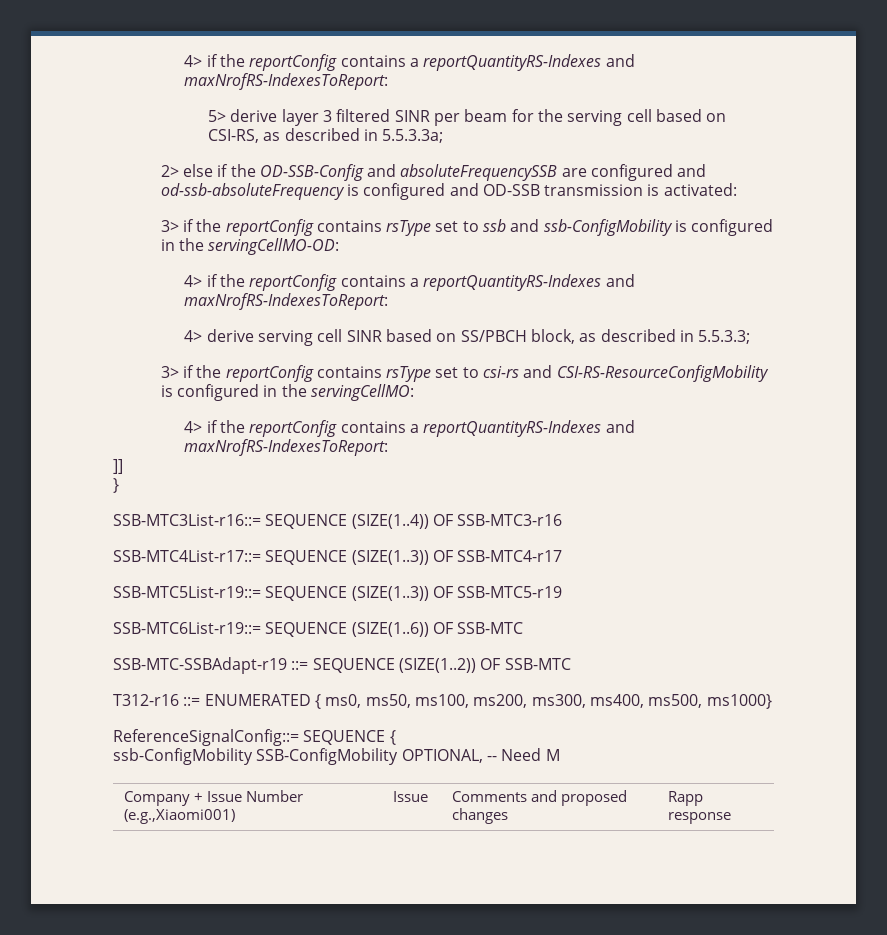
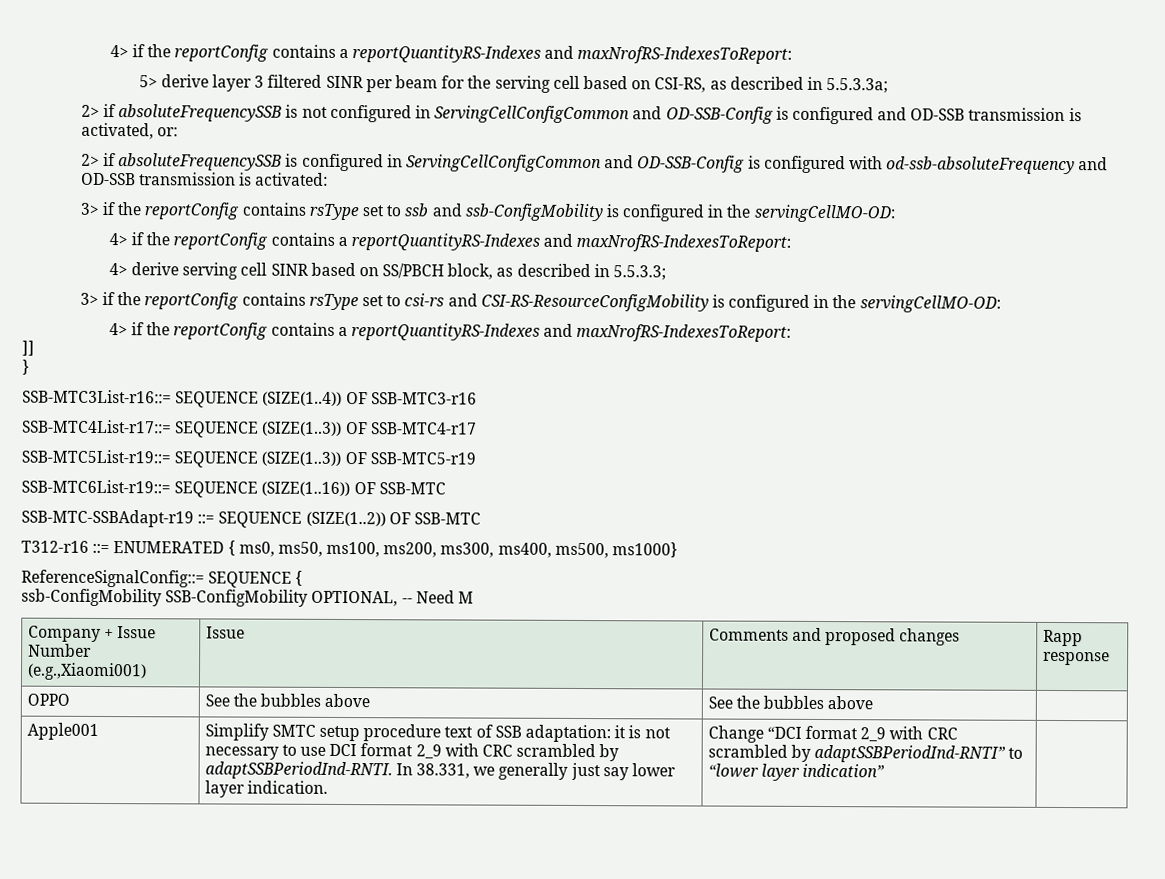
- 2> else if the OD-SSB-Config and absoluteFrequencySSB are configured and od-ssb-absoluteFrequency is configured and OD-SSB transmission is activated:
+ 2> if absoluteFrequencySSB is not configured in ServingCellConfigCommon and OD-SSB-Config is configured and OD-SSB transmission is activated, or:
+ 2> if absoluteFrequencySSB is configured in ServingCellConfigCommon and OD-SSB-Config is configured with od-ssb-absoluteFrequency and OD-SSB transmission is activated:
- 3> if the reportConfig contains rsType set to csi-rs and CSI-RS-ResourceConfigMobility is configured in the servingCellMO:
+ 3> if the reportConfig contains rsType set to csi-rs and CSI-RS-ResourceConfigMobility is configured in the servingCellMO-OD:
- SSB-MTC6List-r19::= SEQUENCE (SIZE(1..6)) OF SSB-MTC
+ SSB-MTC6List-r19::= SEQUENCE (SIZE(1..16)) OF SSB-MTC
+ OPPO | See the bubbles above | See the bubbles above |
+ Apple001 | Simplify SMTC setup procedure text of SSB adaptation: it is not necessary to use DCI format 2_9 with CRC scrambled by adaptSSBPeriodInd-RNTI. In 38.331, we generally just say lower layer indication. | Change “DCI format 2_9 with CRC scrambled by adaptSSBPeriodInd-RNTI” to “lower layer indication”

